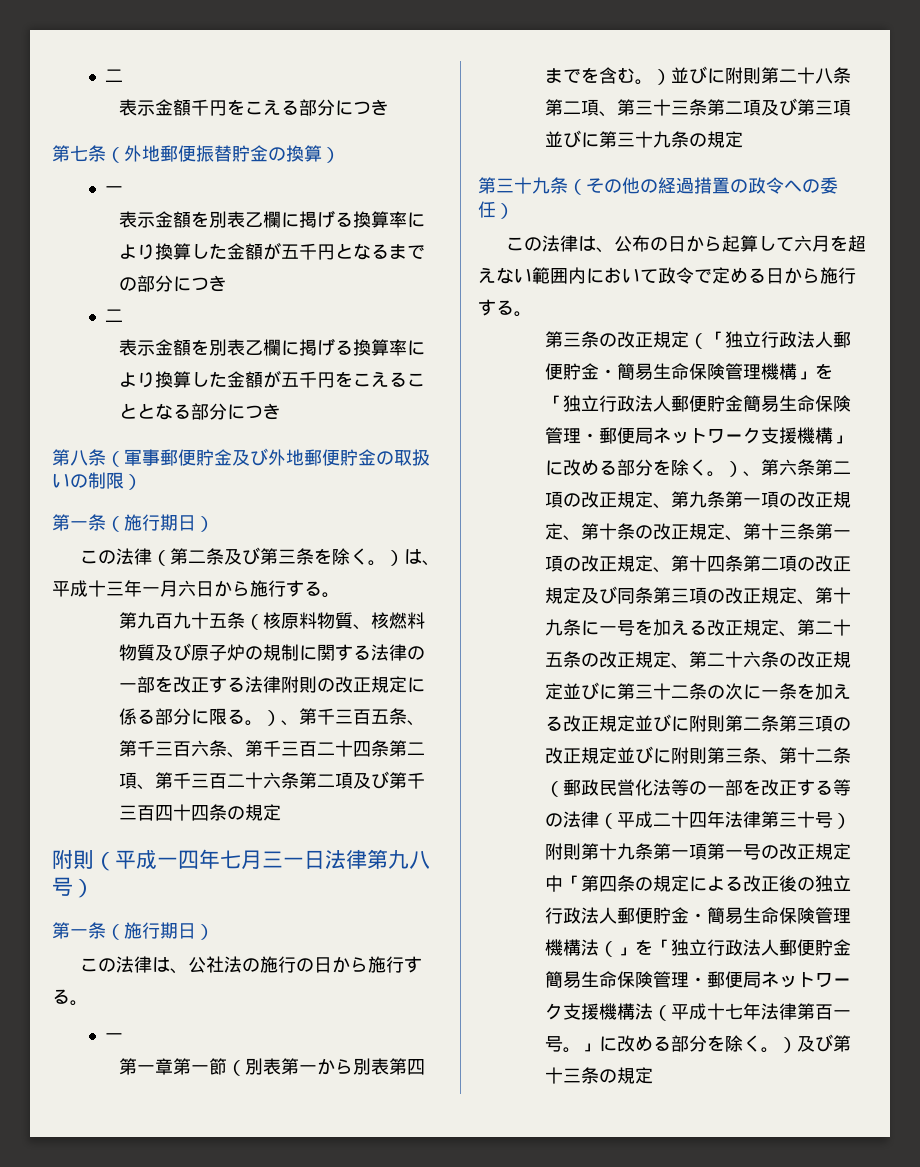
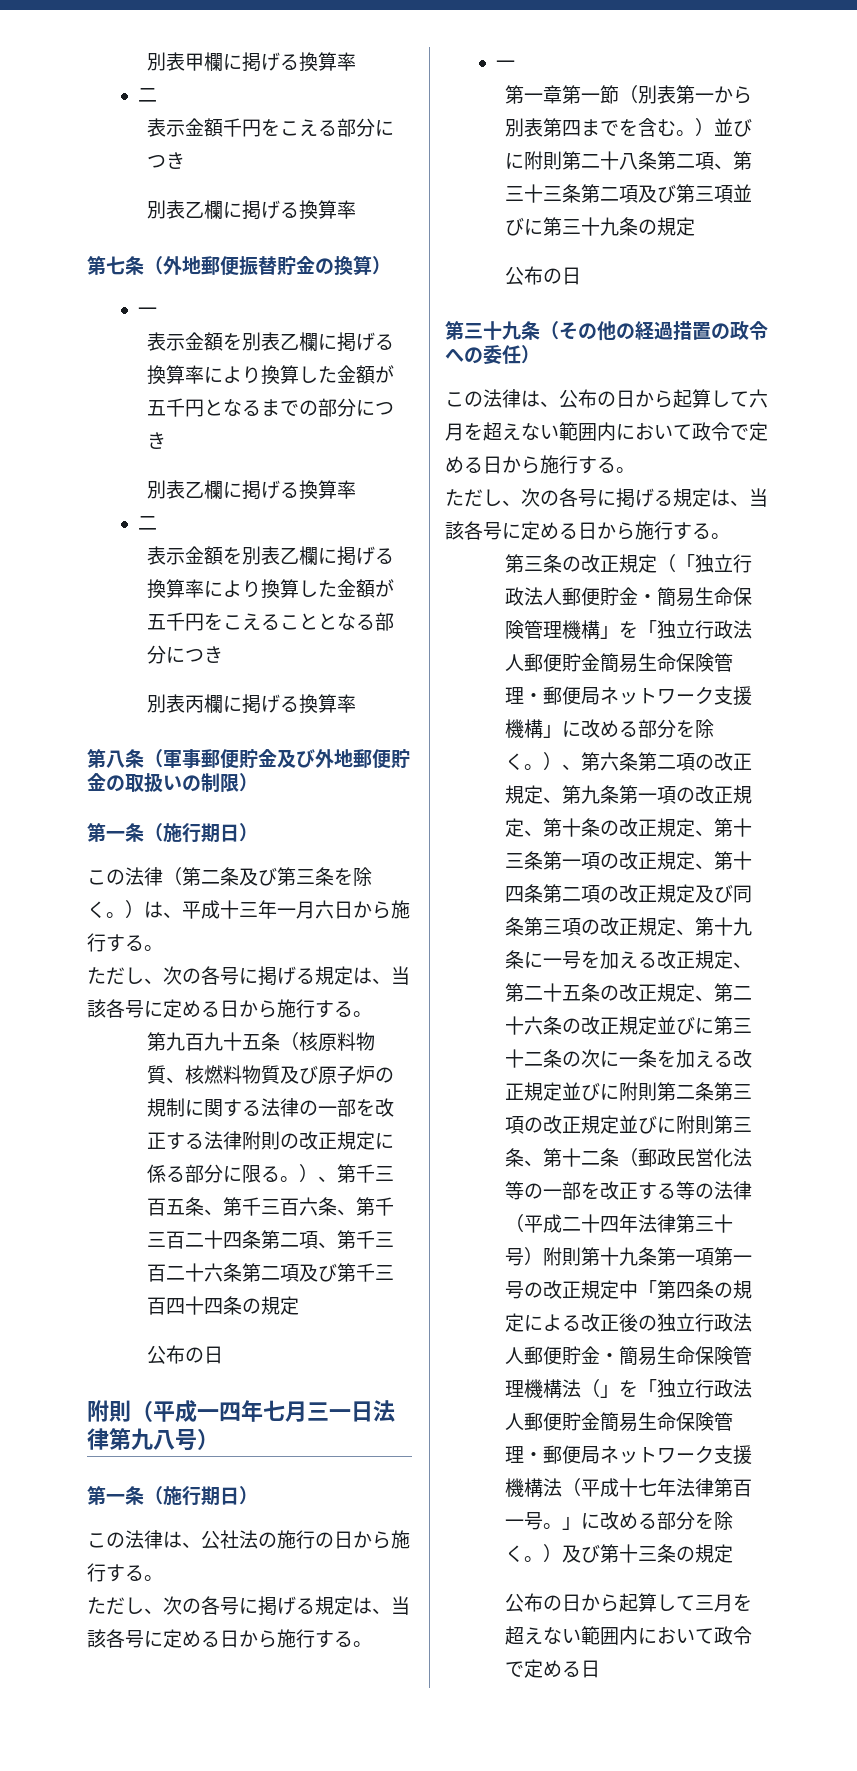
+ 別表甲欄に掲げる換算率
  表示金額千円をこえる部分につき
+ 別表乙欄に掲げる換算率
  表示金額を別表乙欄に掲げる換算率により換算した金額が五千円となるまでの部分につき
+ 別表乙欄に掲げる換算率
+ 別表丙欄に掲げる換算率
  この法律（第二条及び第三条を除く。）は、平成十三年一月六日から施行する。
+ ただし、次の各号に掲げる規定は、当該各号に定める日から施行する。
  第九百九十五条（核原料物質、核燃料物質及び原子炉の規制に関する法律の一部を改正する法律附則の改正規定に係る部分に限る。）、第千三百五条、第千三百六条、第千三百二十四条第二項、第千三百二十六条第二項及び第千三百四十四条の規定
+ 公布の日
  この法律は、公社法の施行の日から施行する。
+ ただし、次の各号に掲げる規定は、当該各号に定める日から施行する。
  第一章第一節（別表第一から別表第四までを含む。）並びに附則第二十八条第二項、第三十三条第二項及び第三項並びに第三十九条の規定
+ 公布の日
  この法律は、公布の日から起算して六月を超えない範囲内において政令で定める日から施行する。
+ ただし、次の各号に掲げる規定は、当該各号に定める日から施行する。
+ 公布の日から起算して三月を超えない範囲内において政令で定める日

